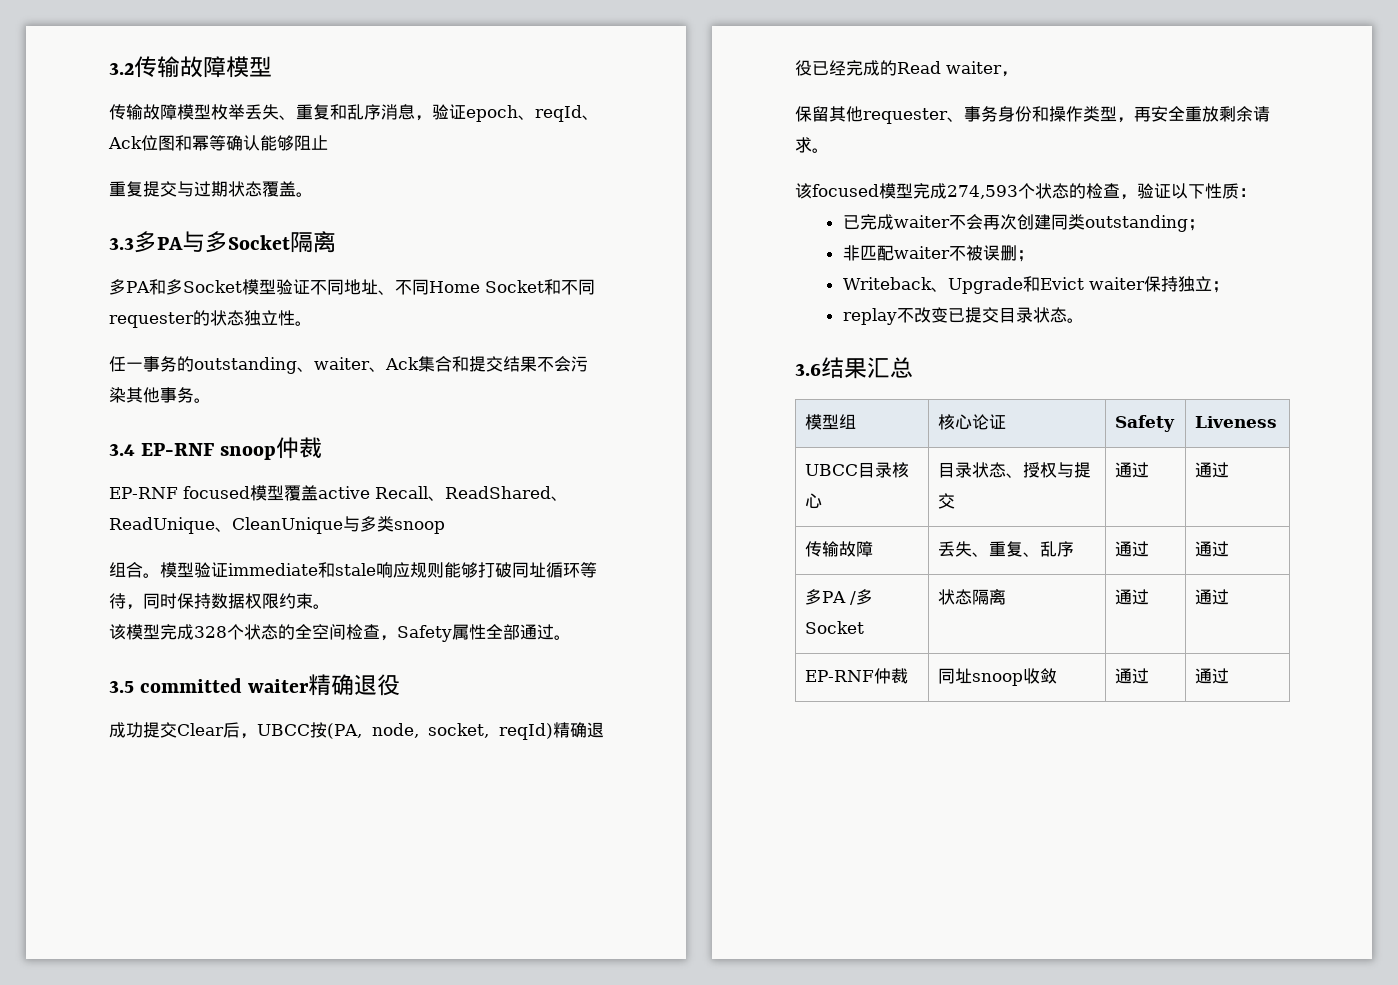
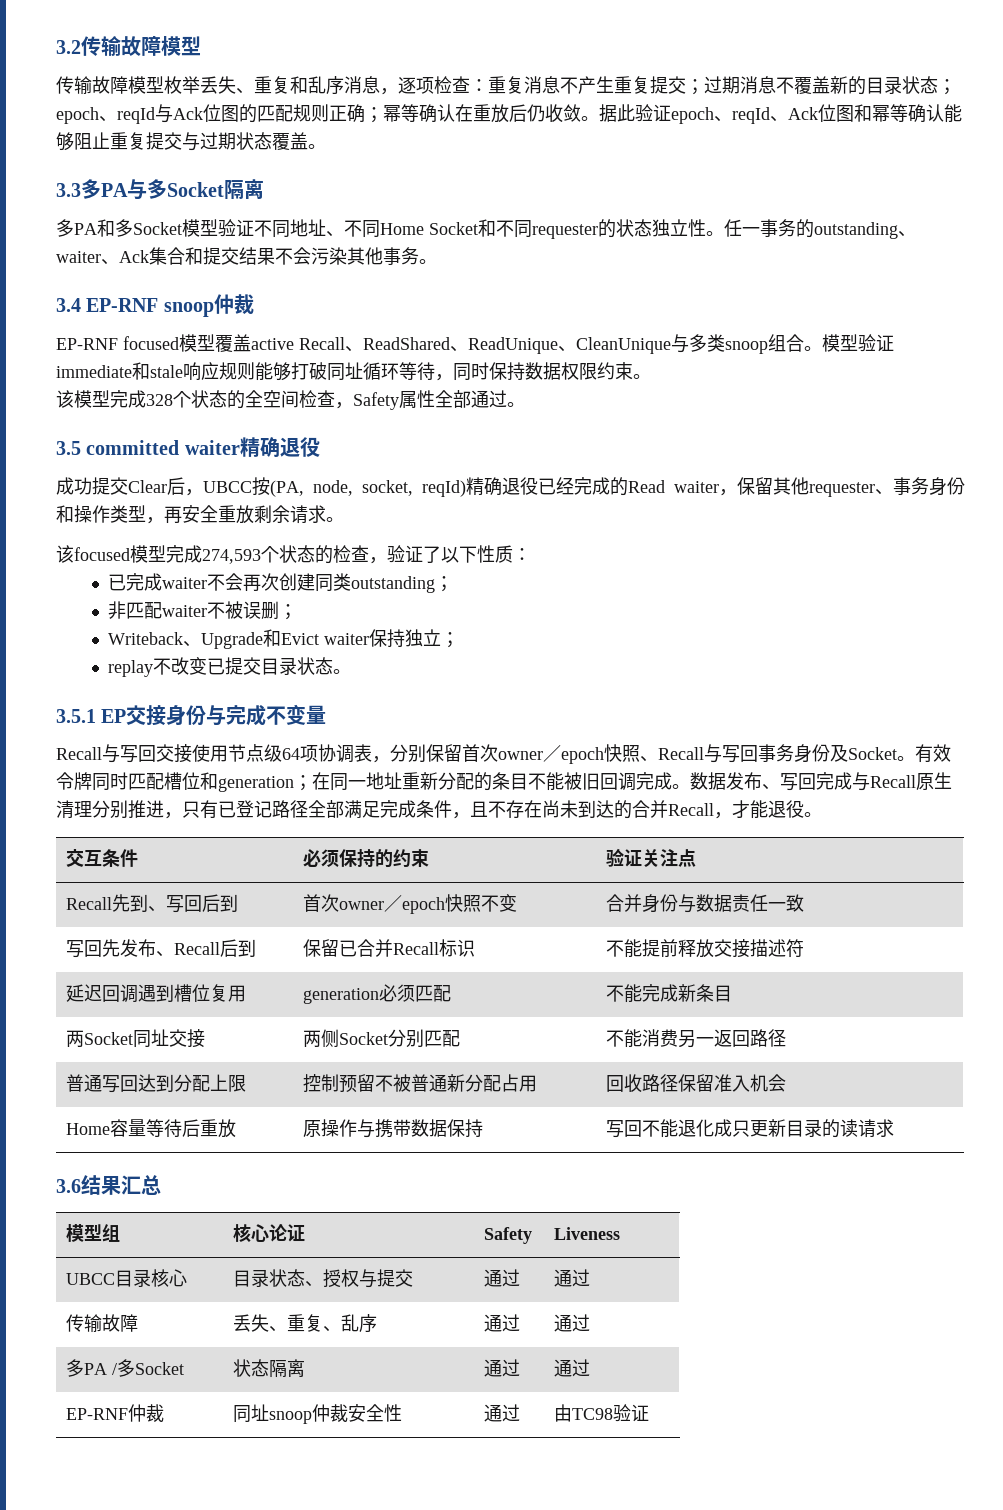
- 传输故障模型枚举丢失、重复和乱序消息，验证epoch、reqId、Ack位图和幂等确认能够阻止
- 重复提交与过期状态覆盖。
+ 传输故障模型枚举丢失、重复和乱序消息，逐项检查：重复消息不产生重复提交；过期消息不覆盖新的目录状态；epoch、reqId与Ack位图的匹配规则正确；幂等确认在重放后仍收敛。据此验证epoch、reqId、Ack位图和幂等确认能够阻止重复提交与过期状态覆盖。
- 多PA和多Socket模型验证不同地址、不同Home Socket和不同requester的状态独立性。
- 任一事务的outstanding、waiter、Ack集合和提交结果不会污染其他事务。
+ 多PA和多Socket模型验证不同地址、不同Home Socket和不同requester的状态独立性。任一事务的outstanding、waiter、Ack集合和提交结果不会污染其他事务。
- EP-RNF focused模型覆盖active Recall、ReadShared、ReadUnique、CleanUnique与多类snoop
- 组合。
+ EP-RNF focused模型覆盖active Recall、ReadShared、ReadUnique、CleanUnique与多类snoop组合。
- 成功提交Clear后，UBCC按(PA, node, socket, reqId)精确退役已经完成的Read waiter，
- 保留其他requester、事务身份和操作类型，再安全重放剩余请求。
+ 成功提交Clear后，UBCC按(PA, node, socket, reqId)精确退役已经完成的Read waiter，保留其他requester、事务身份和操作类型，再安全重放剩余请求。
- 该focused模型完成274,593个状态的检查，验证以下性质：
+ 该focused模型完成274,593个状态的检查，验证了以下性质：
+ 3.5.1 EP交接身份与完成不变量
+ Recall与写回交接使用节点级64项协调表，分别保留首次owner／epoch快照、Recall与写回事务身份及Socket。有效令牌同时匹配槽位和generation；在同一地址重新分配的条目不能被旧回调完成。数据发布、写回完成与Recall原生清理分别推进，只有已登记路径全部满足完成条件，且不存在尚未到达的合并Recall，才能退役。
+ 交互条件 | 必须保持的约束 | 验证关注点
+ Recall先到、写回后到 | 首次owner／epoch快照不变 | 合并身份与数据责任一致
+ 写回先发布、Recall后到 | 保留已合并Recall标识 | 不能提前释放交接描述符
+ 延迟回调遇到槽位复用 | generation必须匹配 | 不能完成新条目
+ 两Socket同址交接 | 两侧Socket分别匹配 | 不能消费另一返回路径
+ 普通写回达到分配上限 | 控制预留不被普通新分配占用 | 回收路径保留准入机会
+ Home容量等待后重放 | 原操作与携带数据保持 | 写回不能退化成只更新目录的读请求
- EP-RNF仲裁 | 同址snoop收敛 | 通过 | 通过
+ EP-RNF仲裁 | 同址snoop仲裁安全性 | 通过 | 由TC98验证

